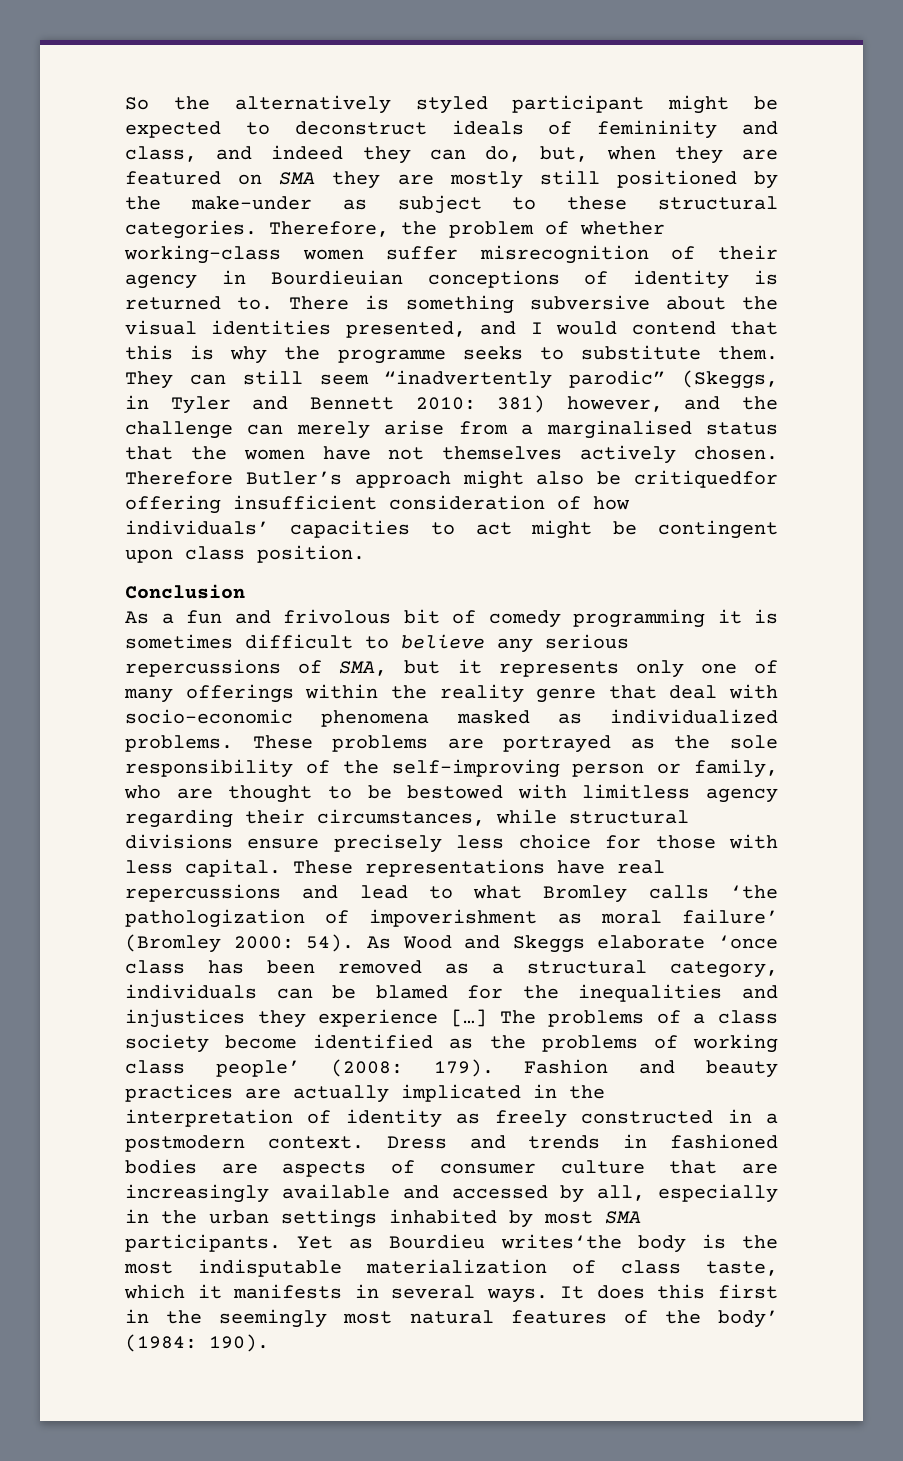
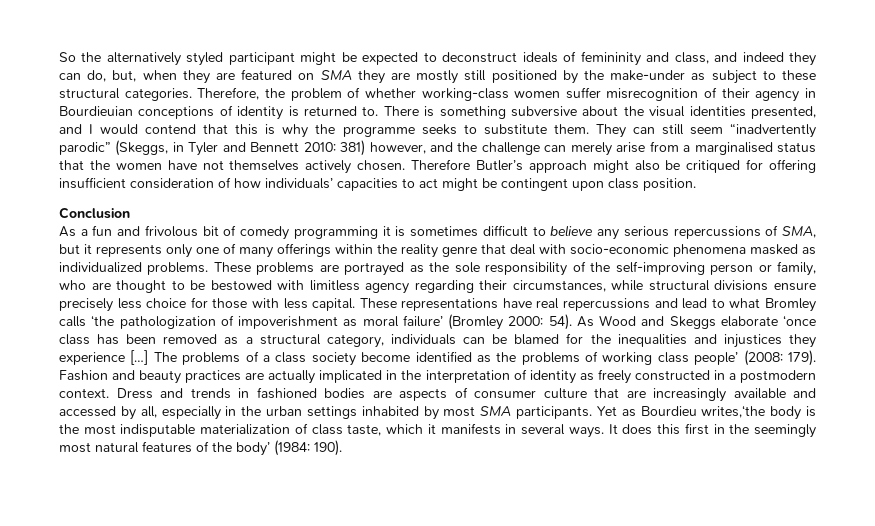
- Therefore Butler’s approach might also be critiquedfor offering insufficient consideration of how individuals’ capacities to act might be contingent upon class position.
+ Therefore Butler’s approach might also be critiqued for offering insufficient consideration of how individuals’ capacities to act might be contingent upon class position.
- Yet as Bourdieu writes‘the body is the most indisputable materialization of class taste, which it manifests in several ways.
+ Yet as Bourdieu writes,‘the body is the most indisputable materialization of class taste, which it manifests in several ways.

